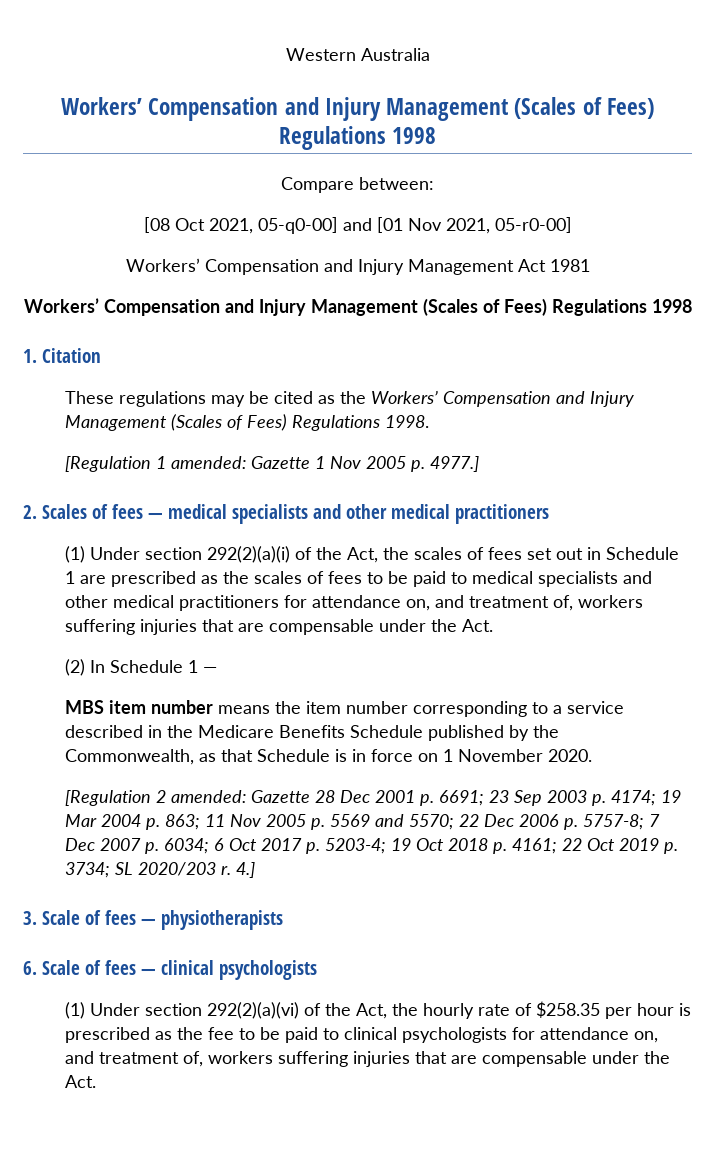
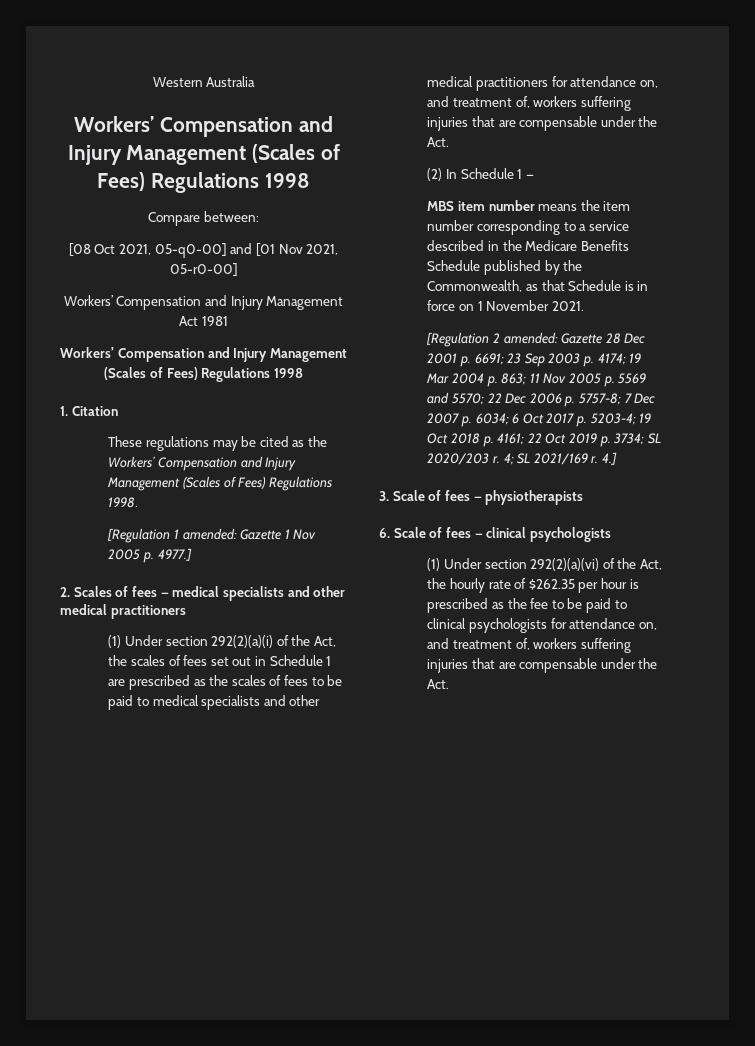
- MBS item number means the item number corresponding to a service described in the Medicare Benefits Schedule published by the Commonwealth, as that Schedule is in force on 1 November 2020.
+ MBS item number means the item number corresponding to a service described in the Medicare Benefits Schedule published by the Commonwealth, as that Schedule is in force on 1 November 2021.
+ 4; SL 2021/169 r.
- (1) Under section 292(2)(a)(vi) of the Act, the hourly rate of $258.35 per hour is prescribed as the fee to be paid to clinical psychologists for attendance on, and treatment of, workers suffering injuries that are compensable under the Act.
+ (1) Under section 292(2)(a)(vi) of the Act, the hourly rate of $262.35 per hour is prescribed as the fee to be paid to clinical psychologists for attendance on, and treatment of, workers suffering injuries that are compensable under the Act.

